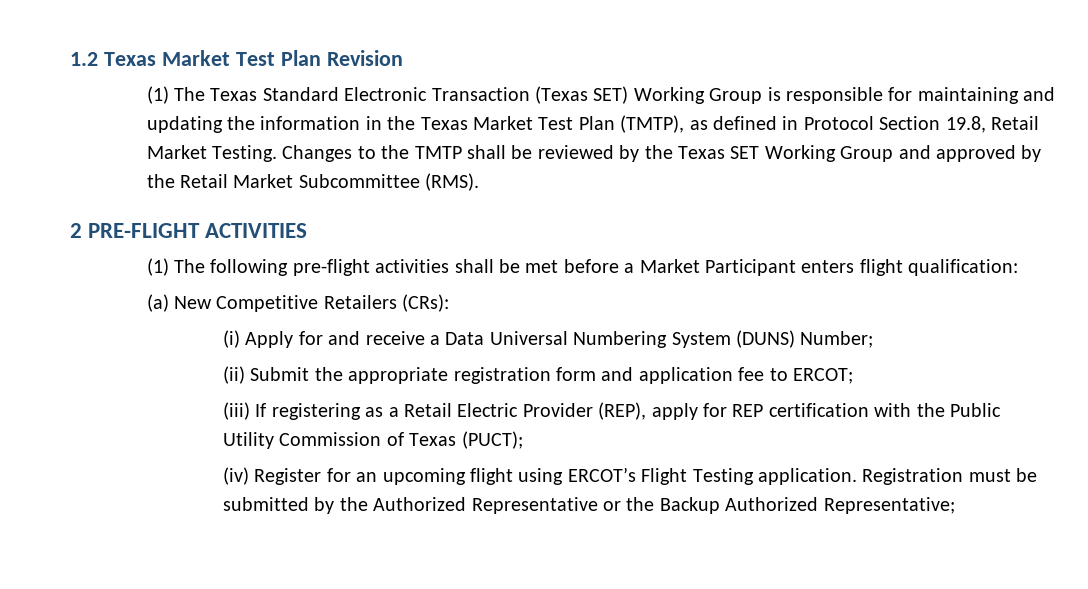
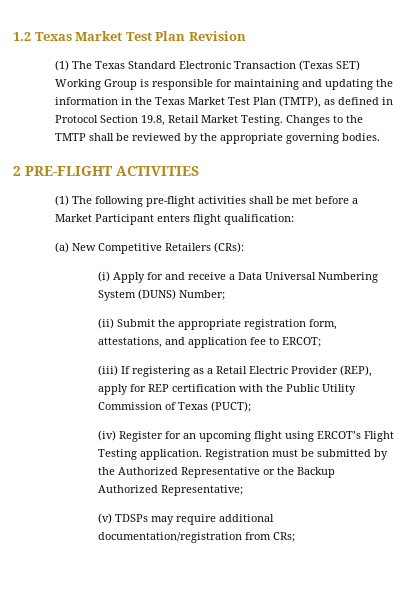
- Changes to the TMTP shall be reviewed by the Texas SET Working Group and approved by the Retail Market Subcommittee (RMS).
+ Changes to the TMTP shall be reviewed by the appropriate governing bodies.
- (ii) Submit the appropriate registration form and application fee to ERCOT;
+ (ii) Submit the appropriate registration form, attestations, and application fee to ERCOT;
+ (v) TDSPs may require additional documentation/registration from CRs;

